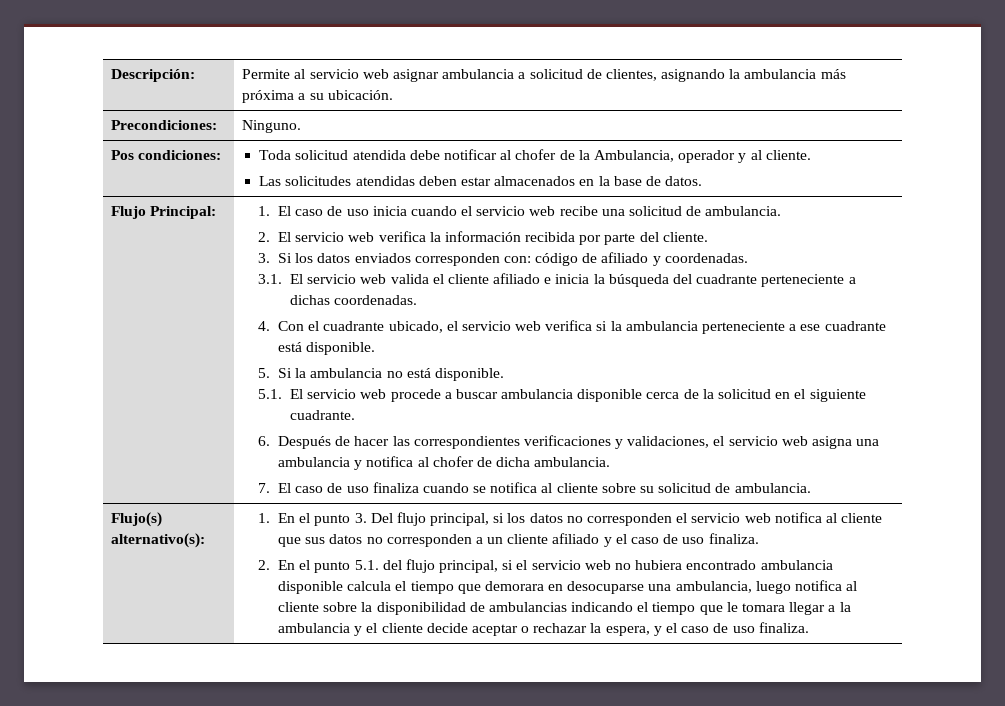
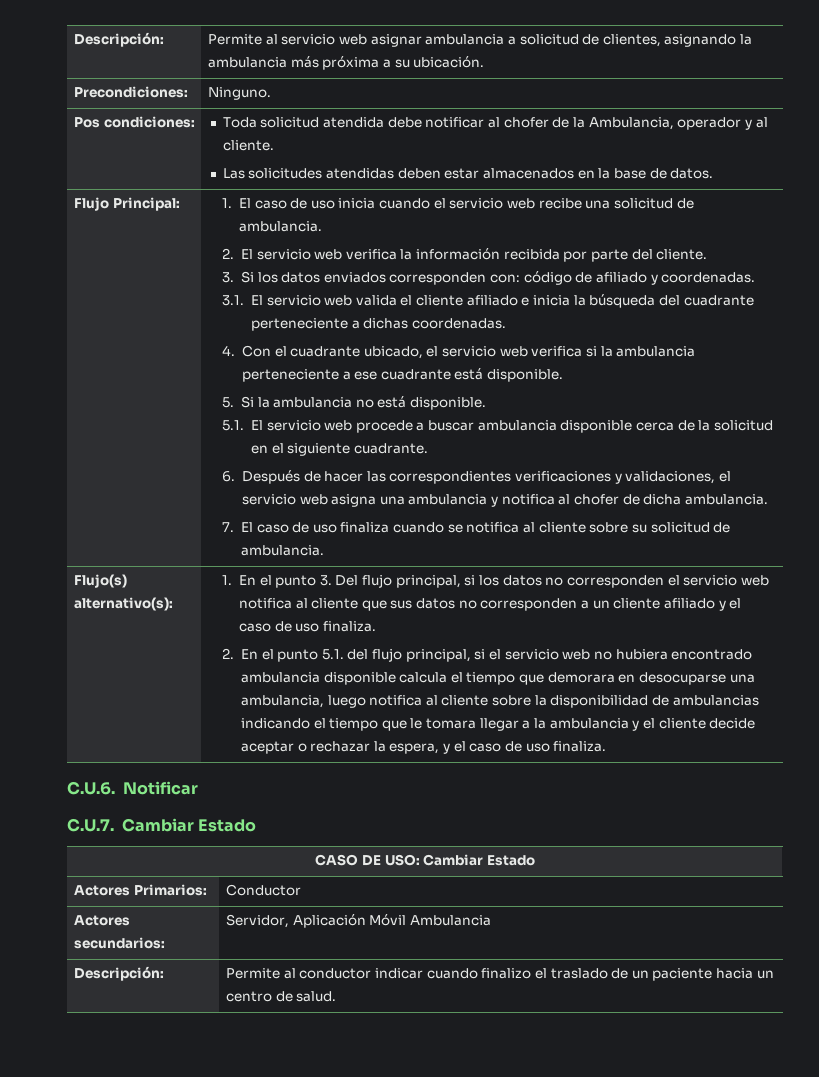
+ C.U.6. Notificar
+ C.U.7. Cambiar Estado
+ CASO DE USO: Cambiar Estado
+ Actores Primarios: | Conductor
+ Actores secundarios: | Servidor, Aplicación Móvil Ambulancia
+ Descripción: | Permite al conductor indicar cuando finalizo el traslado de un paciente hacia un centro de salud.

